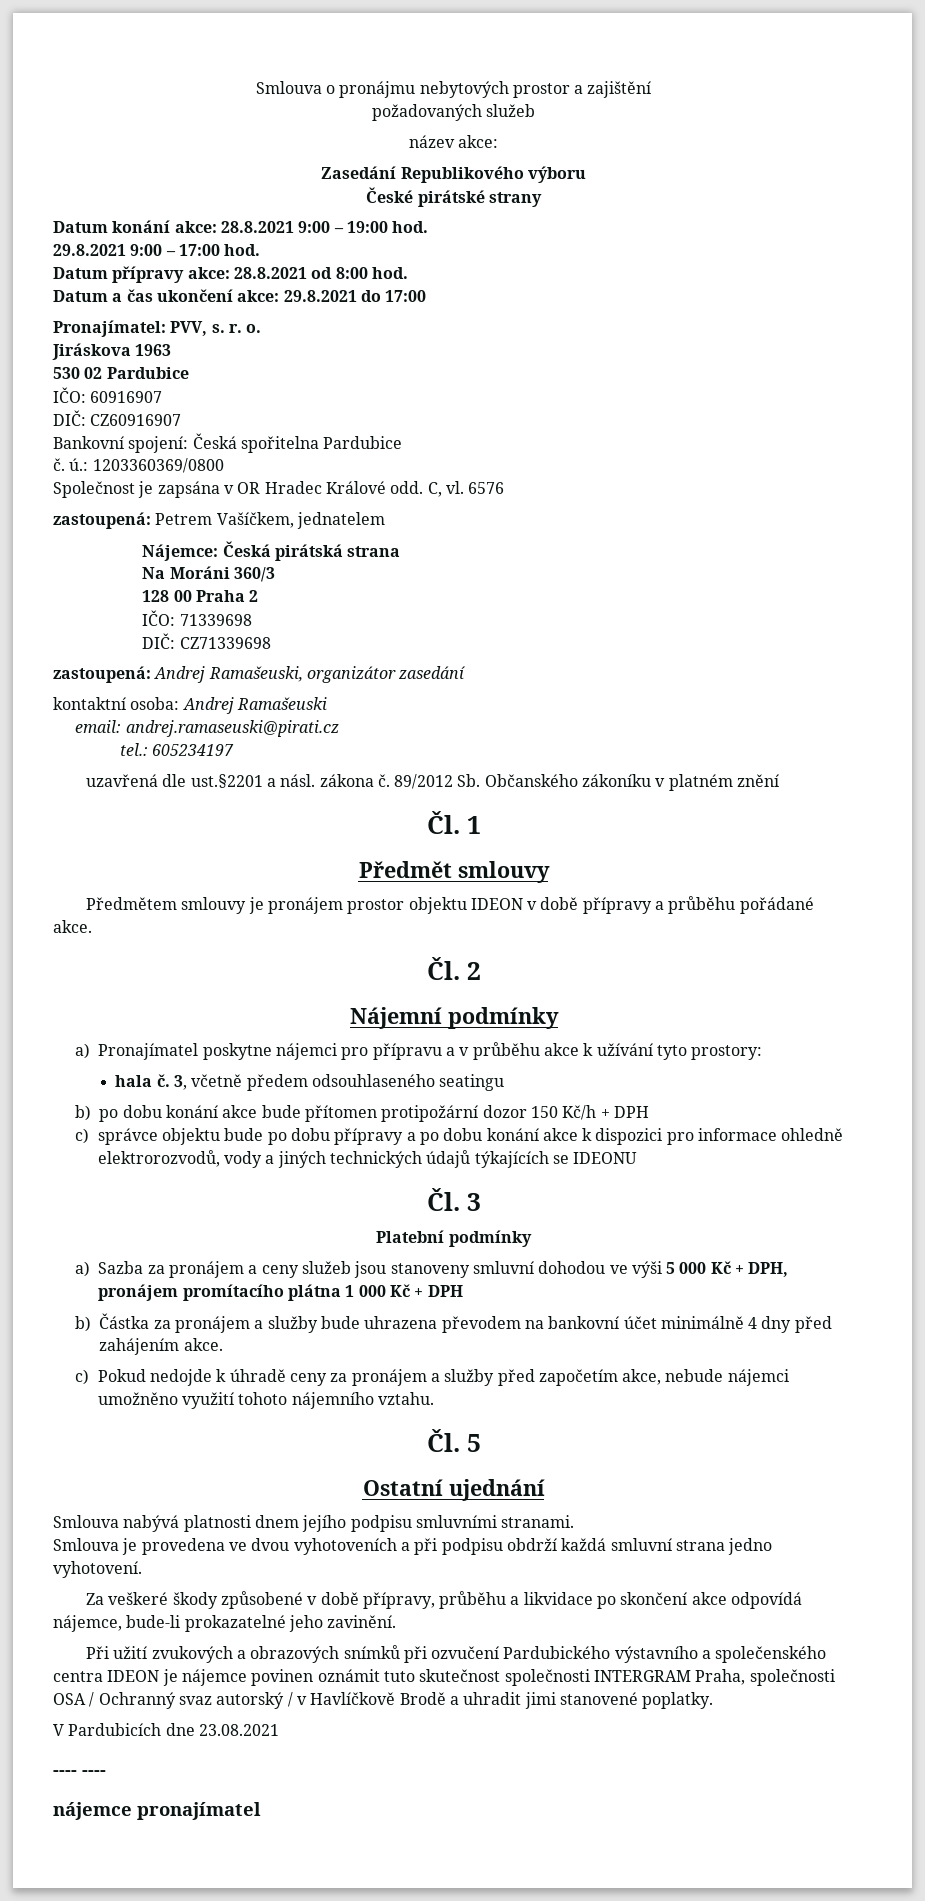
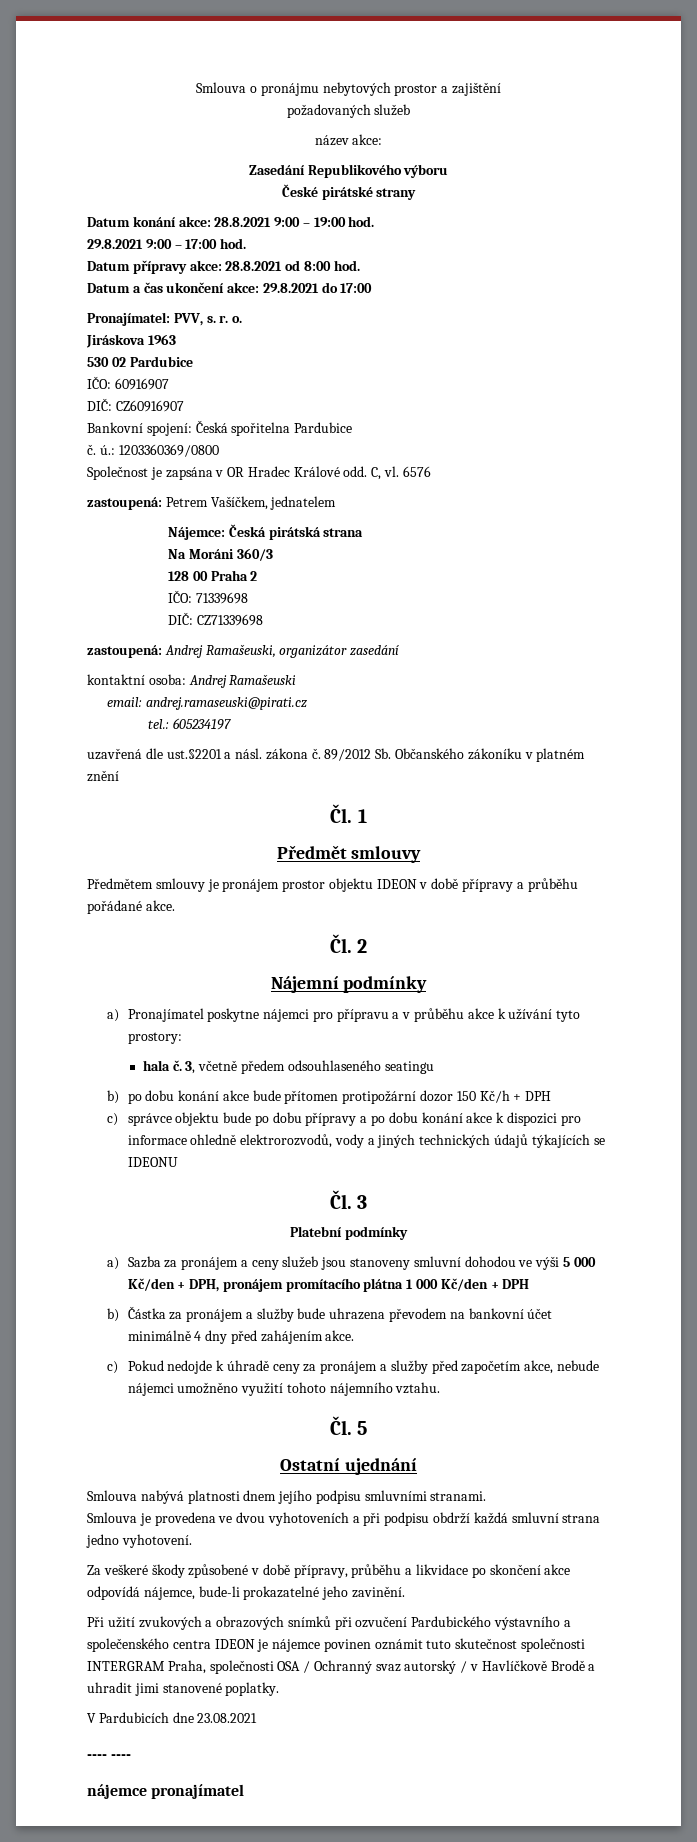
- a) Sazba za pronájem a ceny služeb jsou stanoveny smluvní dohodou ve výši 5 000 Kč + DPH, pronájem promítacího plátna 1 000 Kč + DPH
+ a) Sazba za pronájem a ceny služeb jsou stanoveny smluvní dohodou ve výši 5 000 Kč/den + DPH, pronájem promítacího plátna 1 000 Kč/den + DPH

